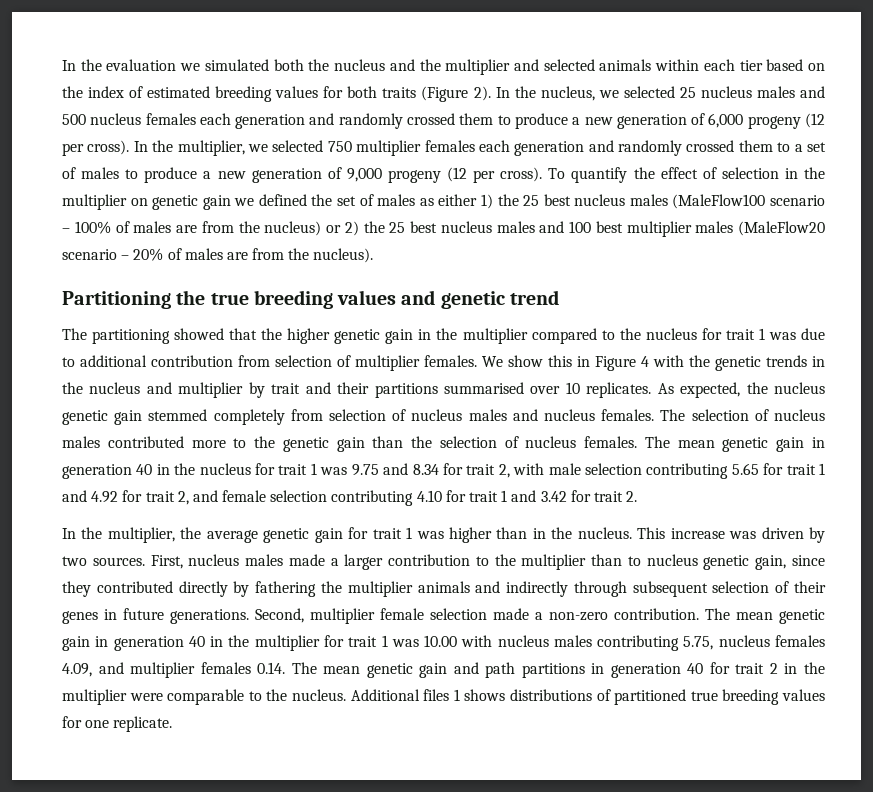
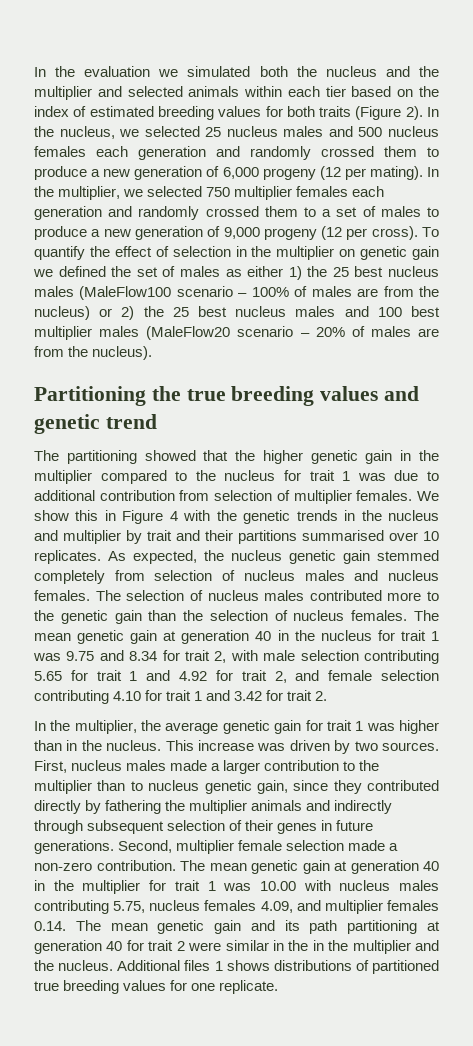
- In the nucleus, we selected 25 nucleus males and 500 nucleus females each generation and randomly crossed them to produce a new generation of 6,000 progeny (12 per cross).
+ In the nucleus, we selected 25 nucleus males and 500 nucleus females each generation and randomly crossed them to produce a new generation of 6,000 progeny (12 per mating).
- The mean genetic gain in generation 40 in the nucleus for trait 1 was 9.75 and 8.34 for trait 2, with male selection contributing 5.65 for trait 1 and 4.92 for trait 2, and female selection contributing 4.10 for trait 1 and 3.42 for trait 2.
+ The mean genetic gain at generation 40 in the nucleus for trait 1 was 9.75 and 8.34 for trait 2, with male selection contributing 5.65 for trait 1 and 4.92 for trait 2, and female selection contributing 4.10 for trait 1 and 3.42 for trait 2.
- The mean genetic gain in generation 40 in the multiplier for trait 1 was 10.00 with nucleus males contributing 5.75, nucleus females 4.09, and multiplier females 0.14. The mean genetic gain and path partitions in generation 40 for trait 2 in the multiplier were comparable to the nucleus.
+ The mean genetic gain at generation 40 in the multiplier for trait 1 was 10.00 with nucleus males contributing 5.75, nucleus females 4.09, and multiplier females 0.14. The mean genetic gain and its path partitioning at generation 40 for trait 2 were similar in the in the multiplier and the nucleus.

